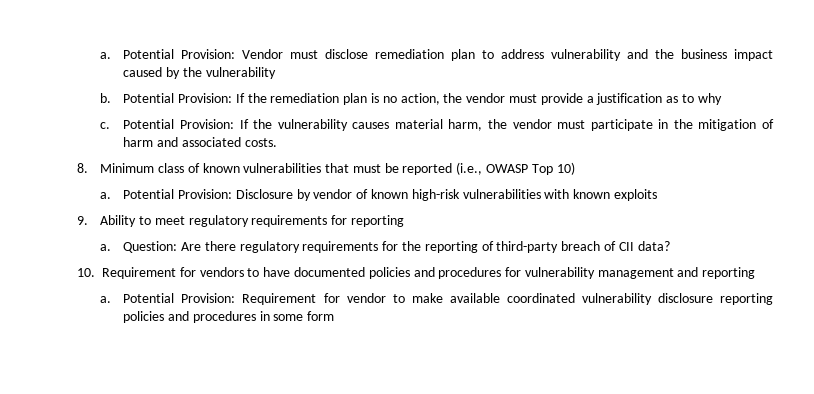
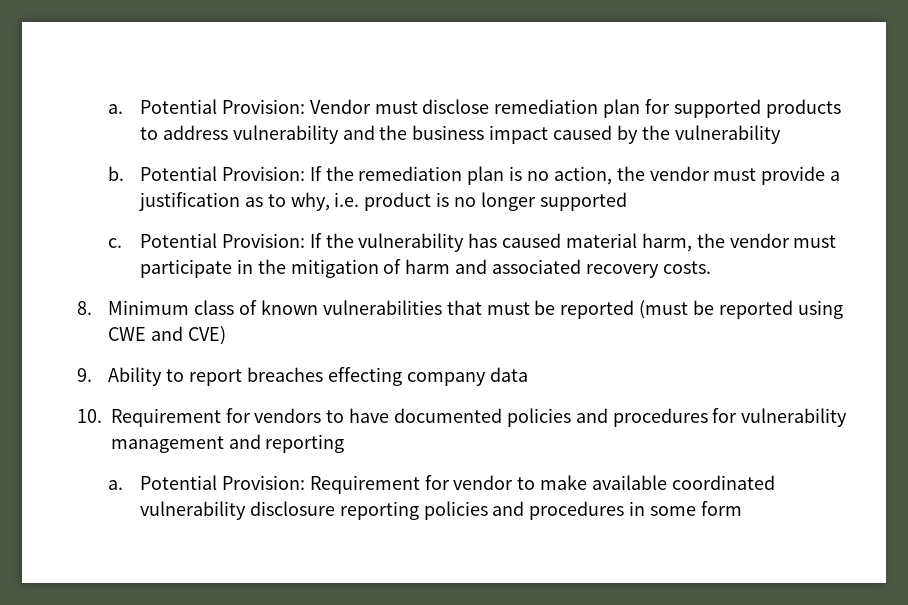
- Potential Provision: Vendor must disclose remediation plan to address vulnerability and the business impact caused by the vulnerability
+ Potential Provision: Vendor must disclose remediation plan for supported products to address vulnerability and the business impact caused by the vulnerability
- Potential Provision: If the remediation plan is no action, the vendor must provide a justification as to why
+ Potential Provision: If the remediation plan is no action, the vendor must provide a justification as to why, i.e. product is no longer supported
- Potential Provision: If the vulnerability causes material harm, the vendor must participate in the mitigation of harm and associated costs.
+ Potential Provision: If the vulnerability has caused material harm, the vendor must participate in the mitigation of harm and associated recovery costs.
- 8. Minimum class of known vulnerabilities that must be reported (i.e., OWASP Top 10)
- a. Potential Provision: Disclosure by vendor of known high-risk vulnerabilities with known exploits
- 9. Ability to meet regulatory requirements for reporting
- a. Question: Are there regulatory requirements for the reporting of third-party breach of CII data?
+ 8. Minimum class of known vulnerabilities that must be reported (must be reported using CWE and CVE)
+ 9. Ability to report breaches effecting company data

